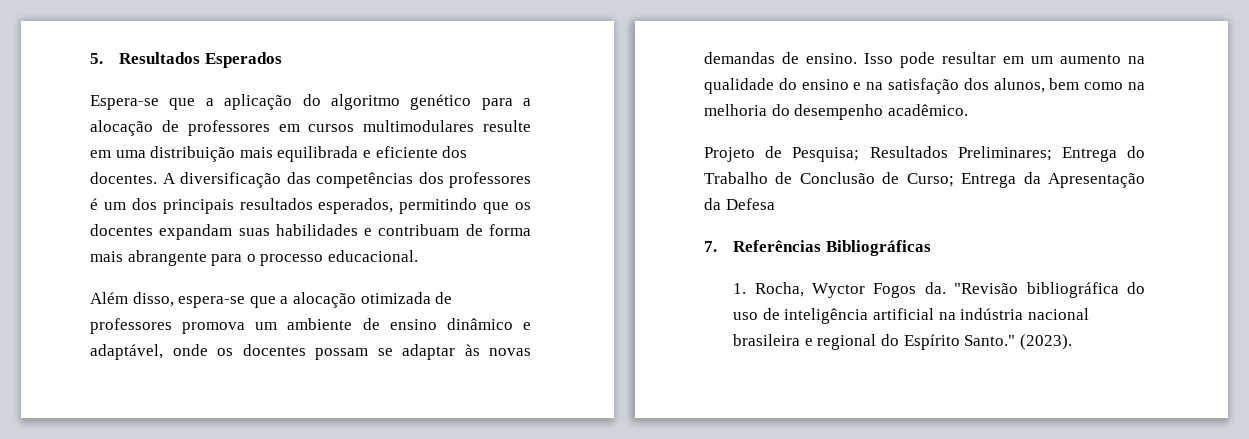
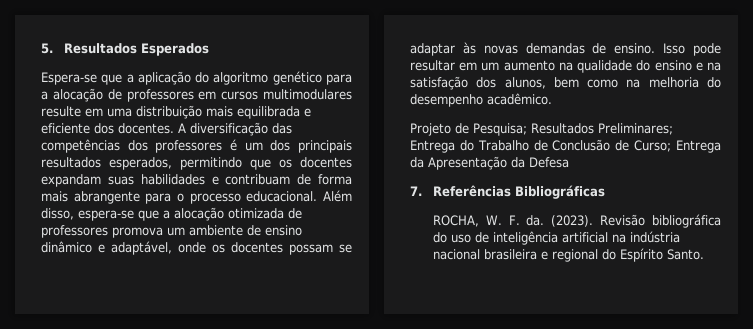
- A diversificação das competências dos professores é um dos principais resultados esperados, permitindo que os docentes expandam suas habilidades e contribuam de forma mais abrangente para o processo educacional.
- Além disso, espera-se que a alocação otimizada de professores promova um ambiente de ensino dinâmico e adaptável, onde os docentes possam se adaptar às novas demandas de ensino.
+ A diversificação das competências dos professores é um dos principais resultados esperados, permitindo que os docentes expandam suas habilidades e contribuam de forma mais abrangente para o processo educacional. Além disso, espera-se que a alocação otimizada de professores promova um ambiente de ensino dinâmico e adaptável, onde os docentes possam se adaptar às novas demandas de ensino.
- 1. Rocha, Wyctor Fogos da. "Revisão bibliográfica do uso de inteligência artificial na indústria nacional brasileira e regional do Espírito Santo." (2023).
+ ROCHA, W. F. da. (2023). Revisão bibliográfica do uso de inteligência artificial na indústria nacional brasileira e regional do Espírito Santo.

